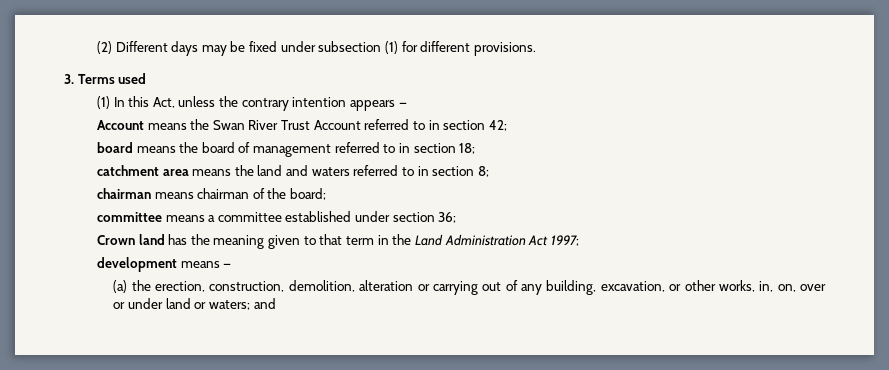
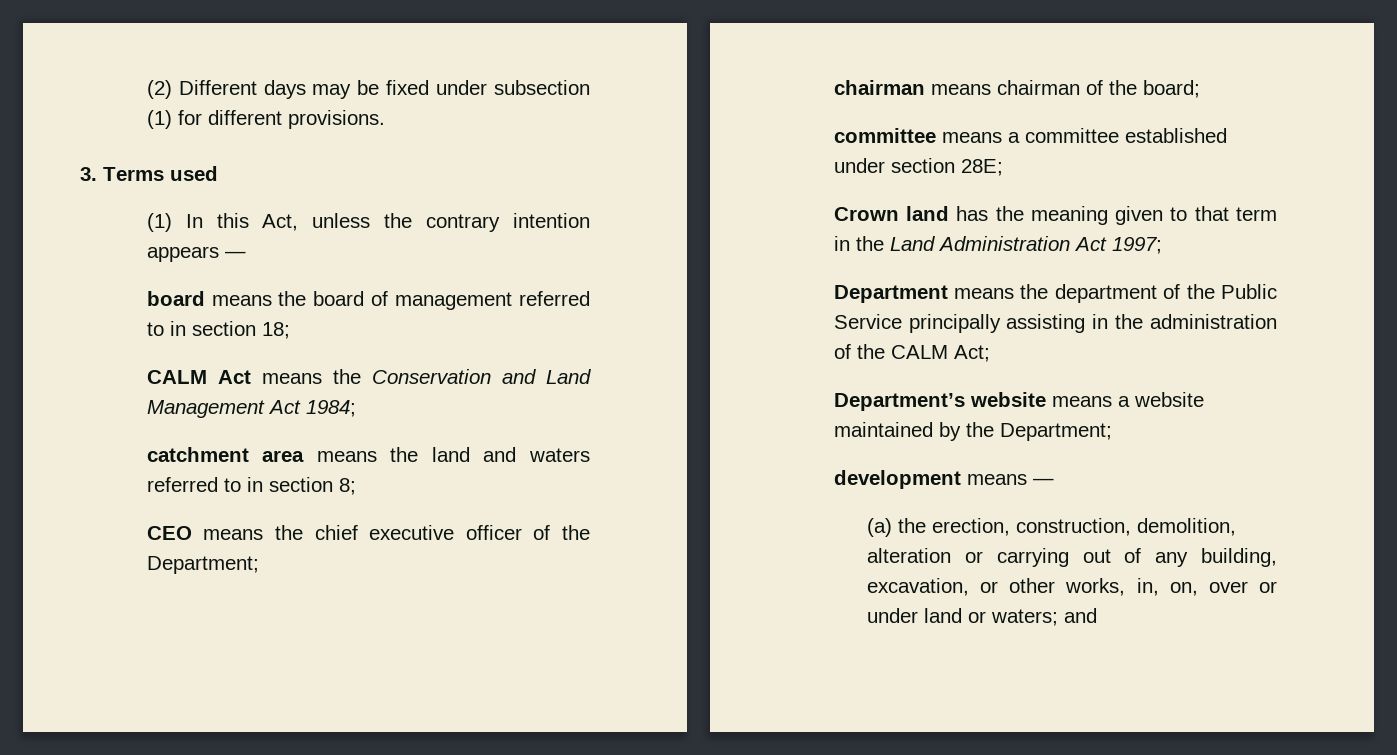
- Account means the Swan River Trust Account referred to in section 42;
+ CALM Act means the Conservation and Land Management Act 1984;
+ CEO means the chief executive officer of the Department;
- committee means a committee established under section 36;
+ committee means a committee established under section 28E;
+ Department means the department of the Public Service principally assisting in the administration of the CALM Act;
+ Department’s website means a website maintained by the Department;

